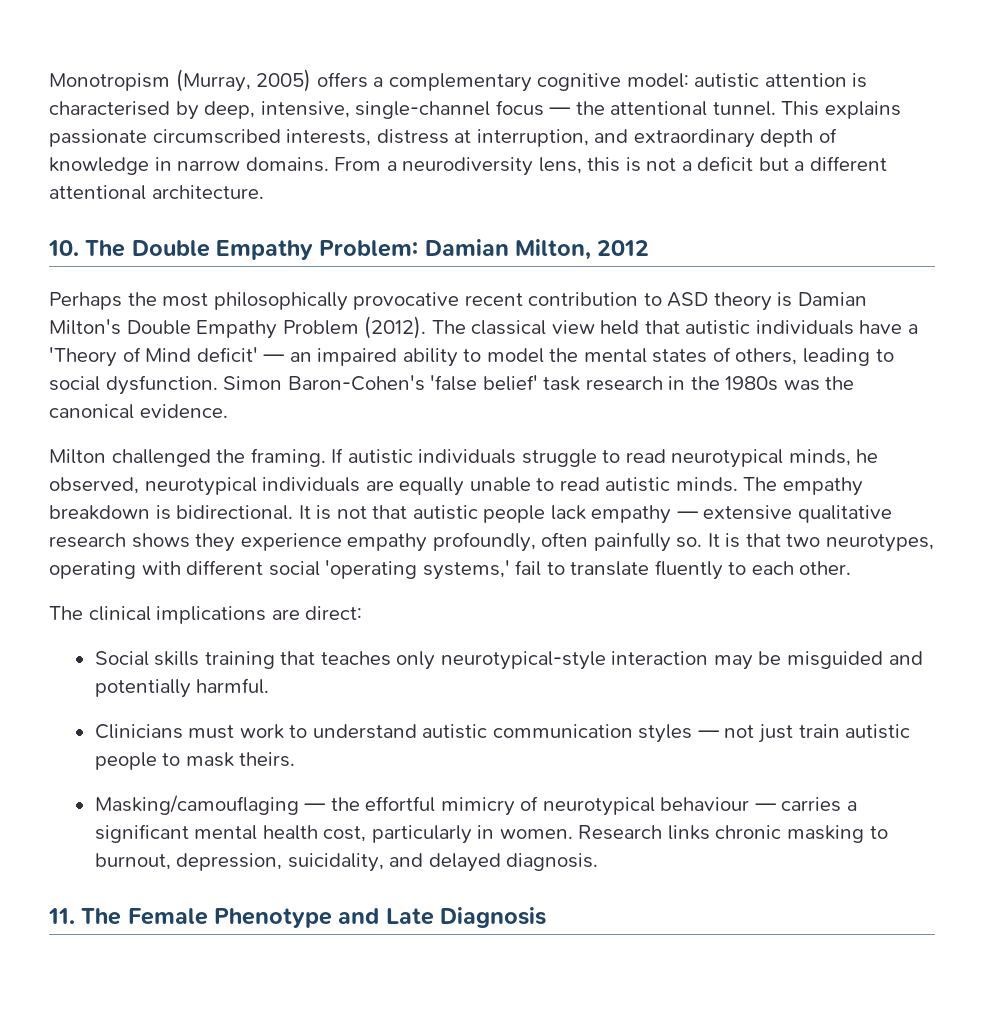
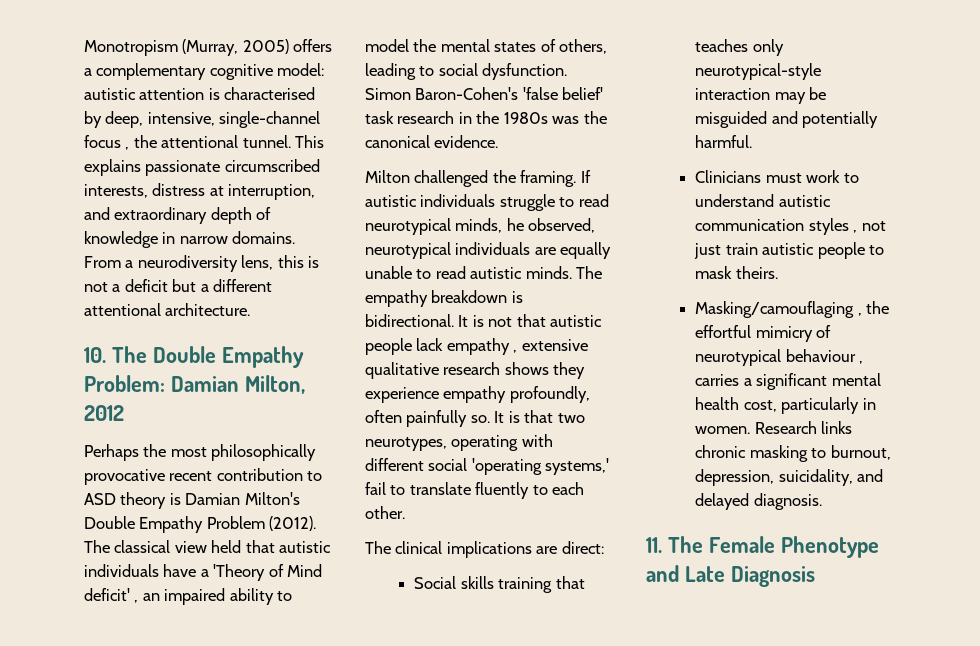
- Monotropism (Murray, 2005) offers a complementary cognitive model: autistic attention is characterised by deep, intensive, single-channel focus — the attentional tunnel.
+ Monotropism (Murray, 2005) offers a complementary cognitive model: autistic attention is characterised by deep, intensive, single-channel focus , the attentional tunnel.
- The classical view held that autistic individuals have a 'Theory of Mind deficit' — an impaired ability to model the mental states of others, leading to social dysfunction.
+ The classical view held that autistic individuals have a 'Theory of Mind deficit' , an impaired ability to model the mental states of others, leading to social dysfunction.
- It is not that autistic people lack empathy — extensive qualitative research shows they experience empathy profoundly, often painfully so.
+ It is not that autistic people lack empathy , extensive qualitative research shows they experience empathy profoundly, often painfully so.
- Clinicians must work to understand autistic communication styles — not just train autistic people to mask theirs.
+ Clinicians must work to understand autistic communication styles , not just train autistic people to mask theirs.
- Masking/camouflaging — the effortful mimicry of neurotypical behaviour — carries a significant mental health cost, particularly in women.
+ Masking/camouflaging , the effortful mimicry of neurotypical behaviour , carries a significant mental health cost, particularly in women.

